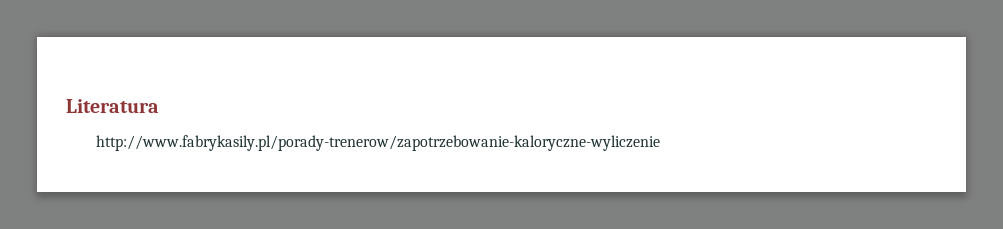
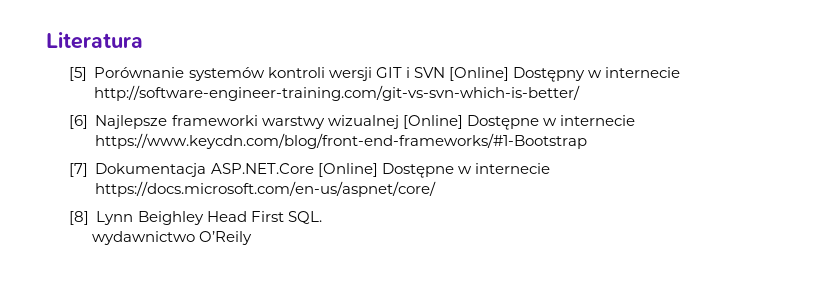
- http://www.fabrykasily.pl/porady-trenerow/zapotrzebowanie-kaloryczne-wyliczenie
+ [5] Porównanie systemów kontroli wersji GIT i SVN [Online] Dostępny w internecie http://software-engineer-training.com/git-vs-svn-which-is-better/
+ [6] Najlepsze frameworki warstwy wizualnej [Online] Dostępne w internecie https://www.keycdn.com/blog/front-end-frameworks/#1-Bootstrap
+ [7] Dokumentacja ASP.NET.Core [Online] Dostępne w internecie https://docs.microsoft.com/en-us/aspnet/core/
+ [8] Lynn Beighley Head First SQL.
+ wydawnictwo O’Reily

